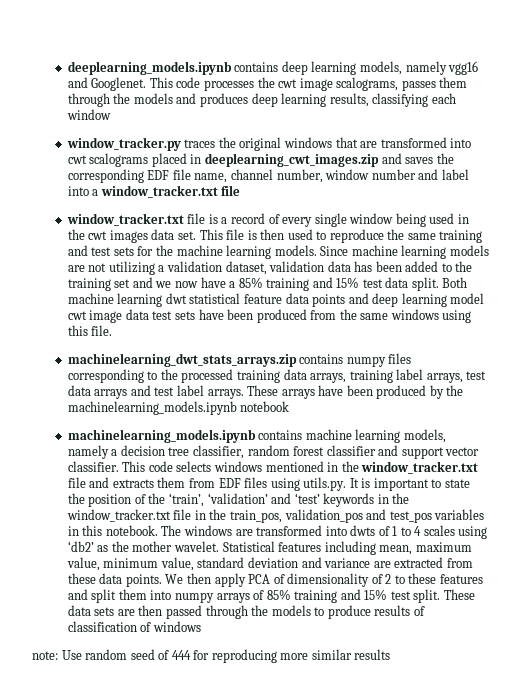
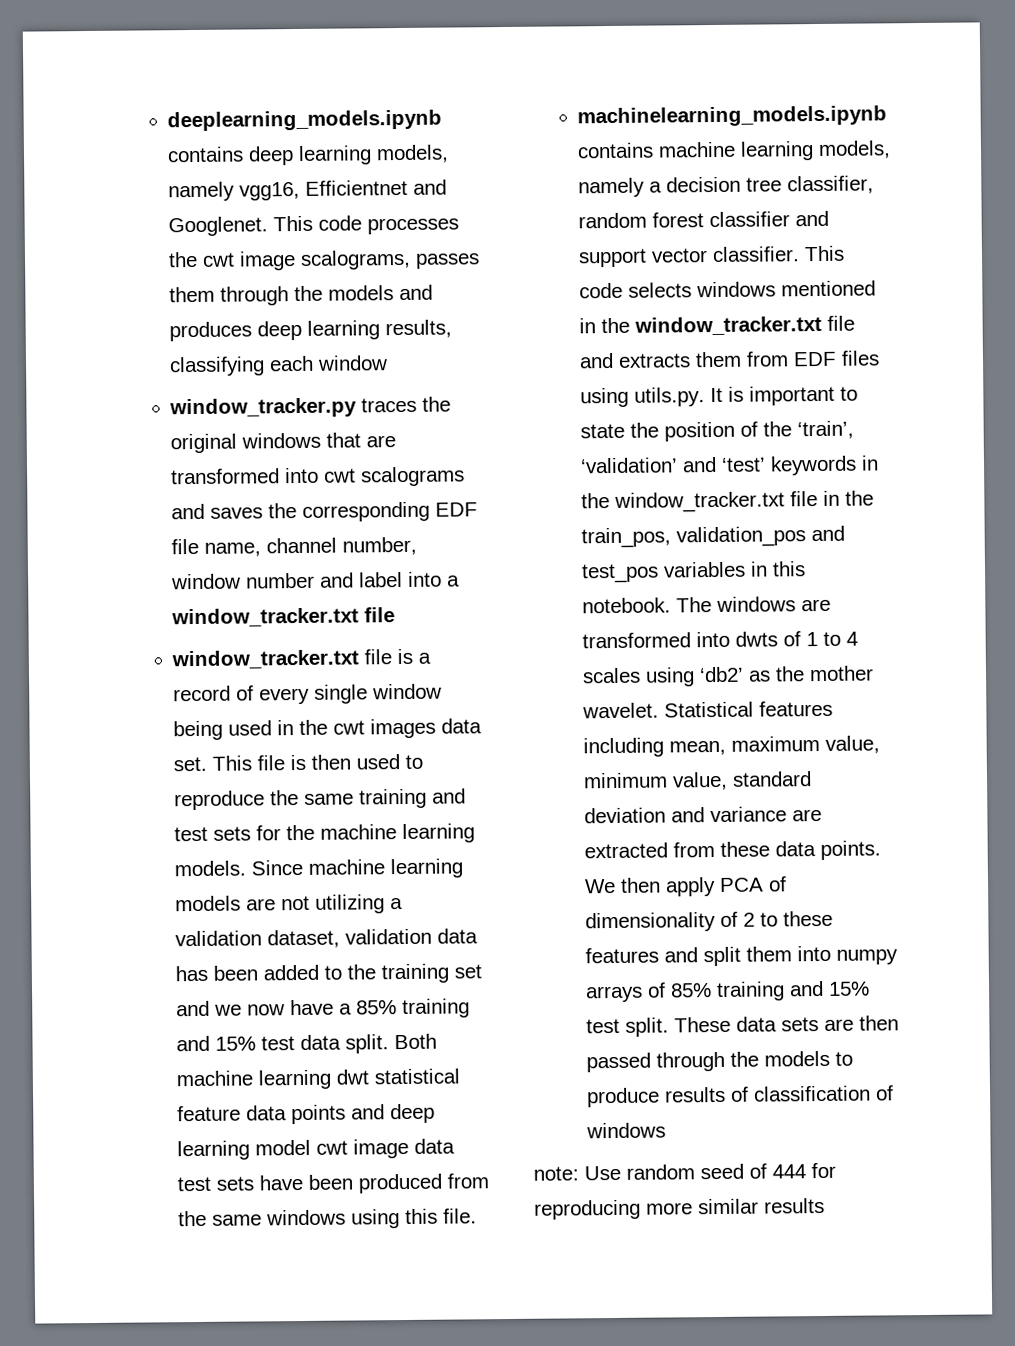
- deeplearning_models.ipynb contains deep learning models, namely vgg16 and Googlenet.
+ deeplearning_models.ipynb contains deep learning models, namely vgg16, Efficientnet and Googlenet.
- window_tracker.py traces the original windows that are transformed into cwt scalograms placed in deeplearning_cwt_images.zip and saves the corresponding EDF file name, channel number, window number and label into a window_tracker.txt file
+ window_tracker.py traces the original windows that are transformed into cwt scalograms and saves the corresponding EDF file name, channel number, window number and label into a window_tracker.txt file
- machinelearning_dwt_stats_arrays.zip contains numpy files corresponding to the processed training data arrays, training label arrays, test data arrays and test label arrays. These arrays have been produced by the machinelearning_models.ipynb notebook

